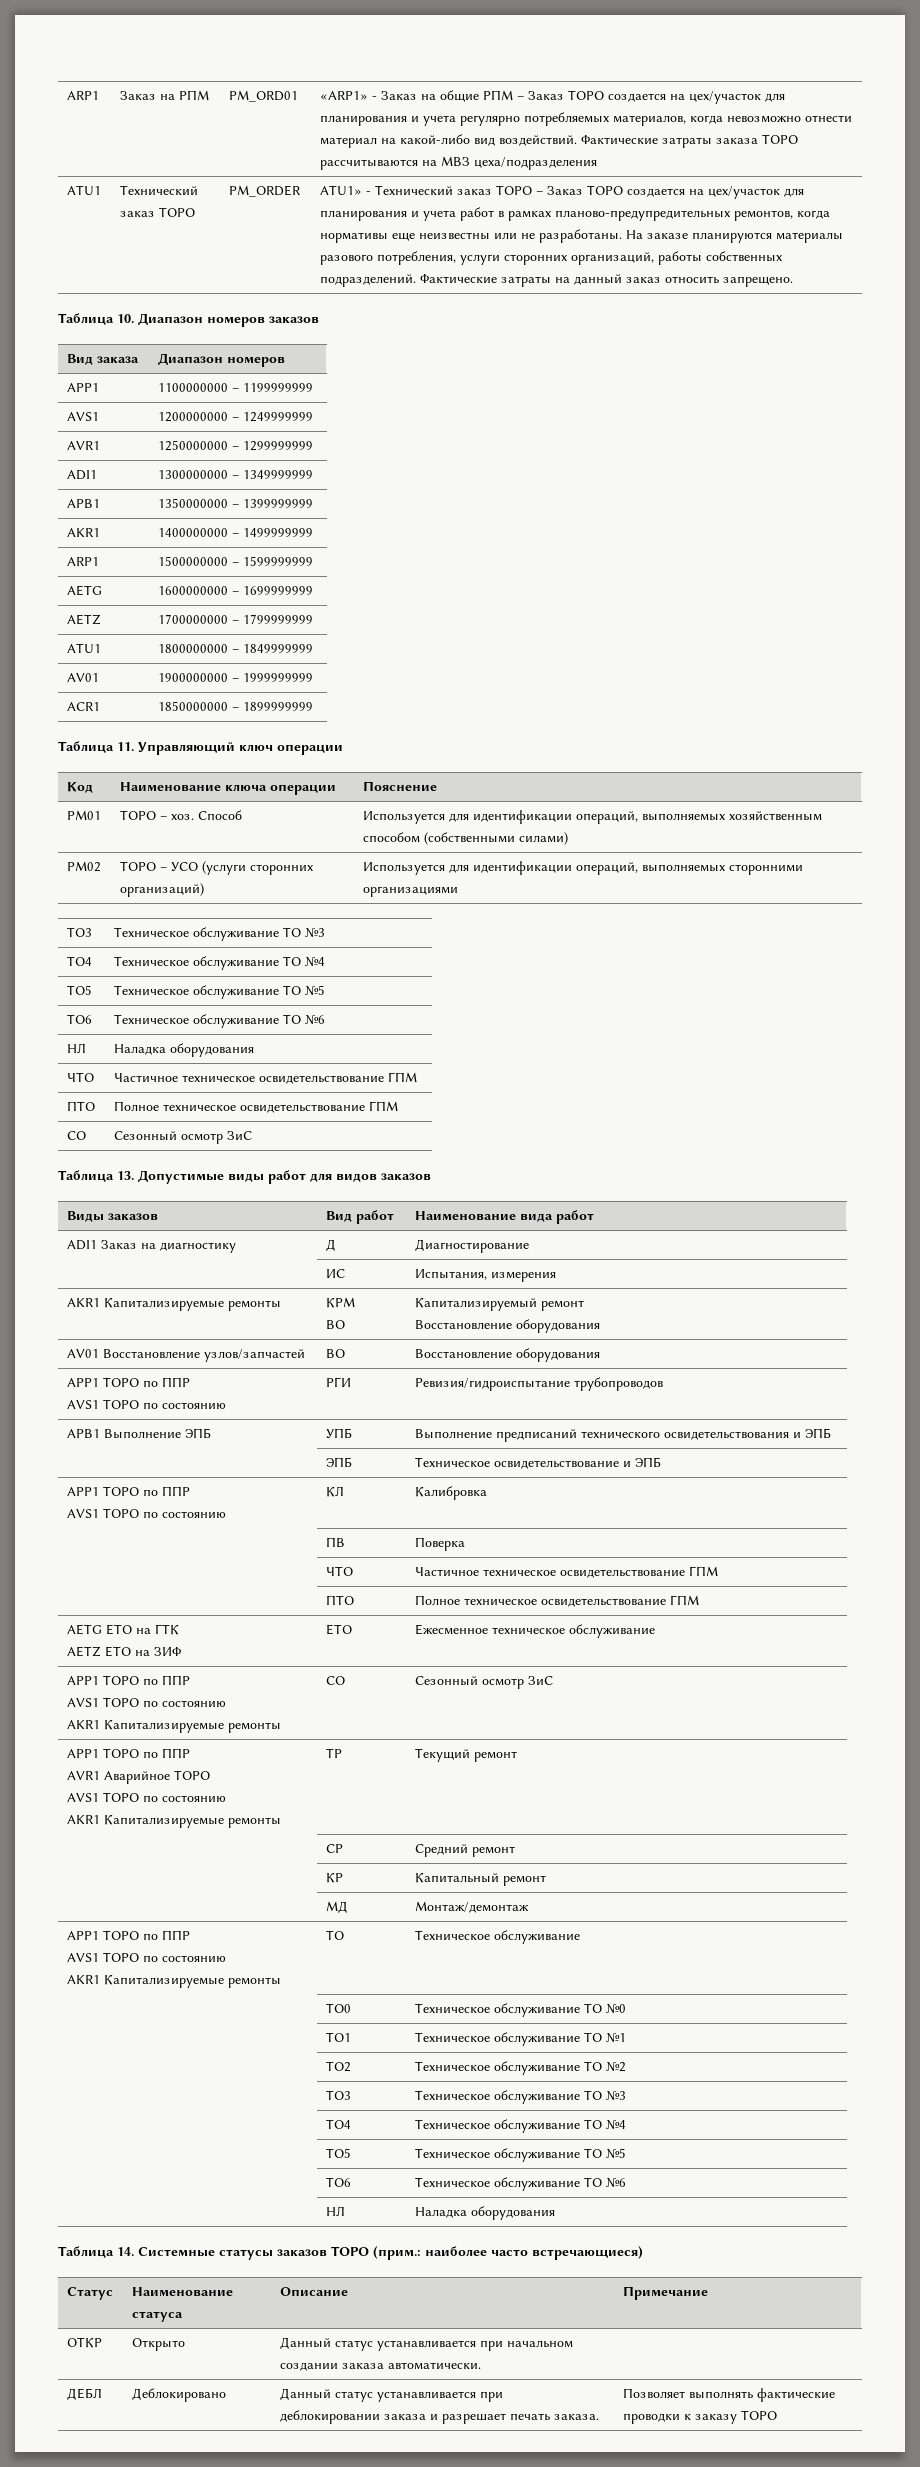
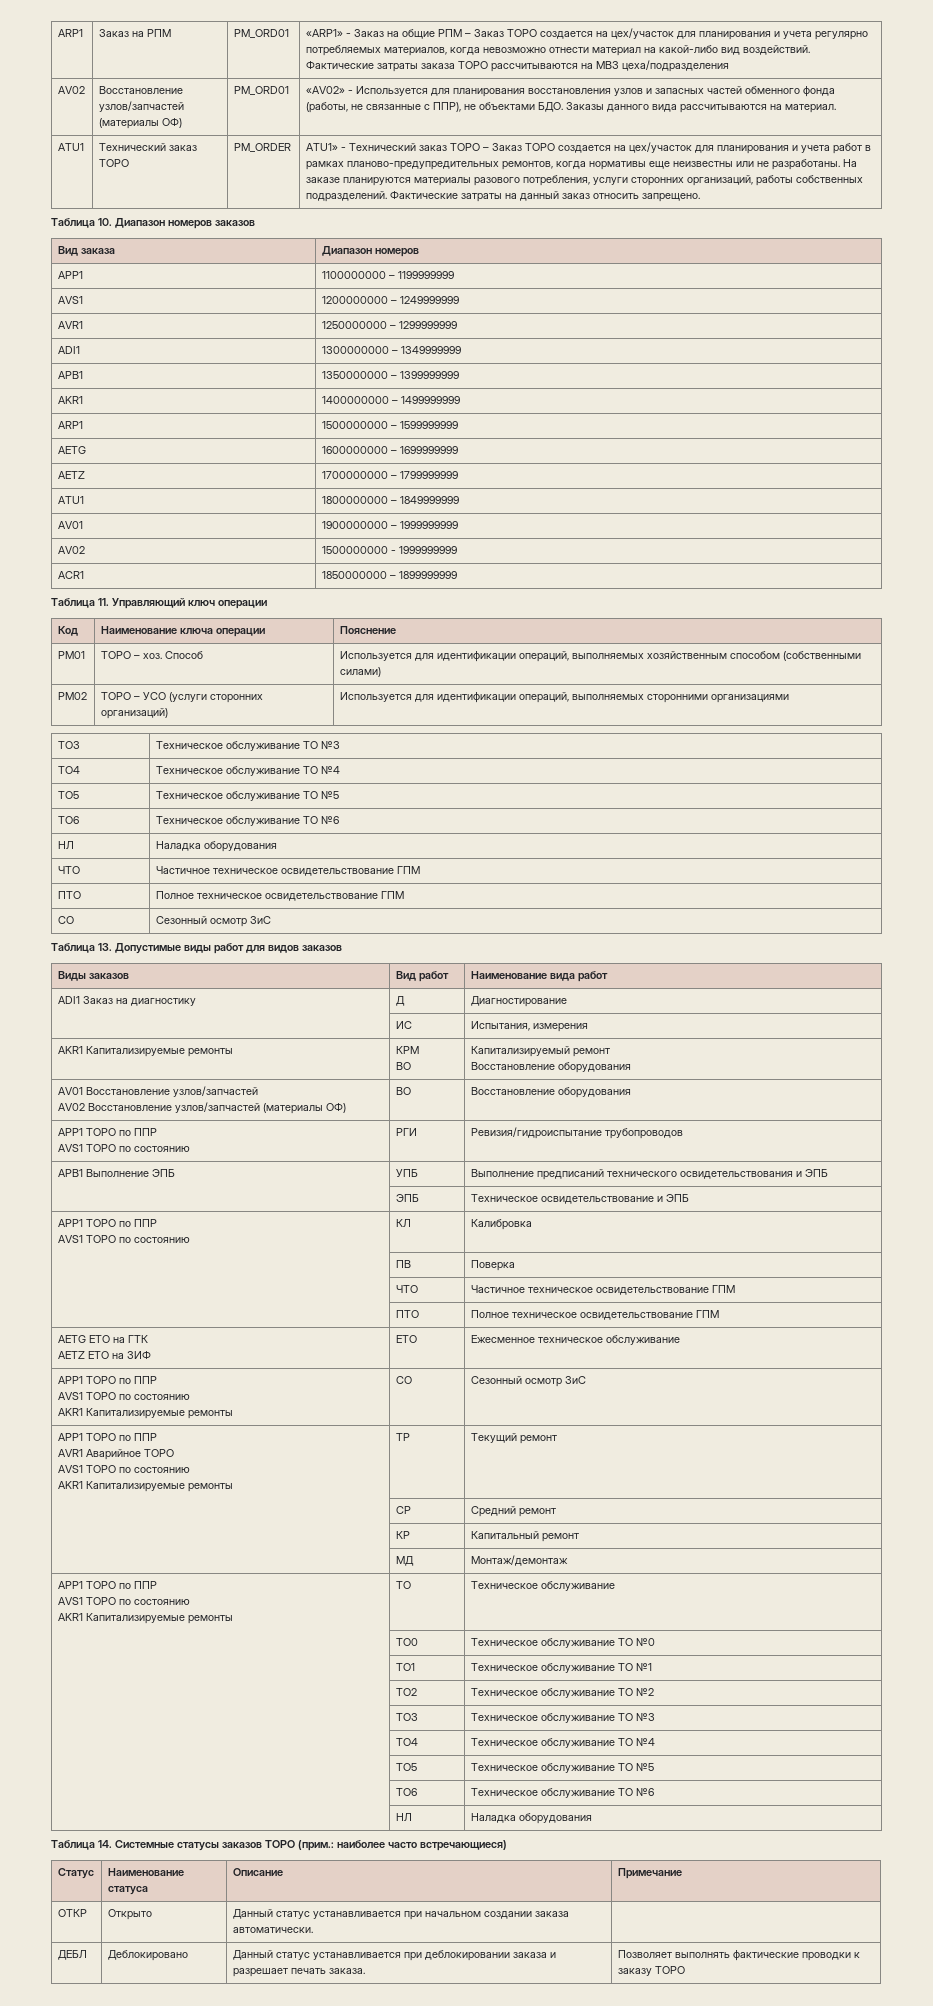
+ AV02 | Восстановление узлов/запчастей (материалы ОФ) | PM_ORD01 | «AV02» - Используется для планирования восстановления узлов и запасных частей обменного фонда (работы, не связанные с ППР), не объектами БДО. Заказы данного вида рассчитываются на материал.
+ AV02 | 1500000000 - 1999999999
- AV01 Восстановление узлов/запчастей | ВО | Восстановление оборудования
+ AV01 Восстановление узлов/запчастей
+ AV02 Восстановление узлов/запчастей (материалы ОФ) | ВО | Восстановление оборудования

